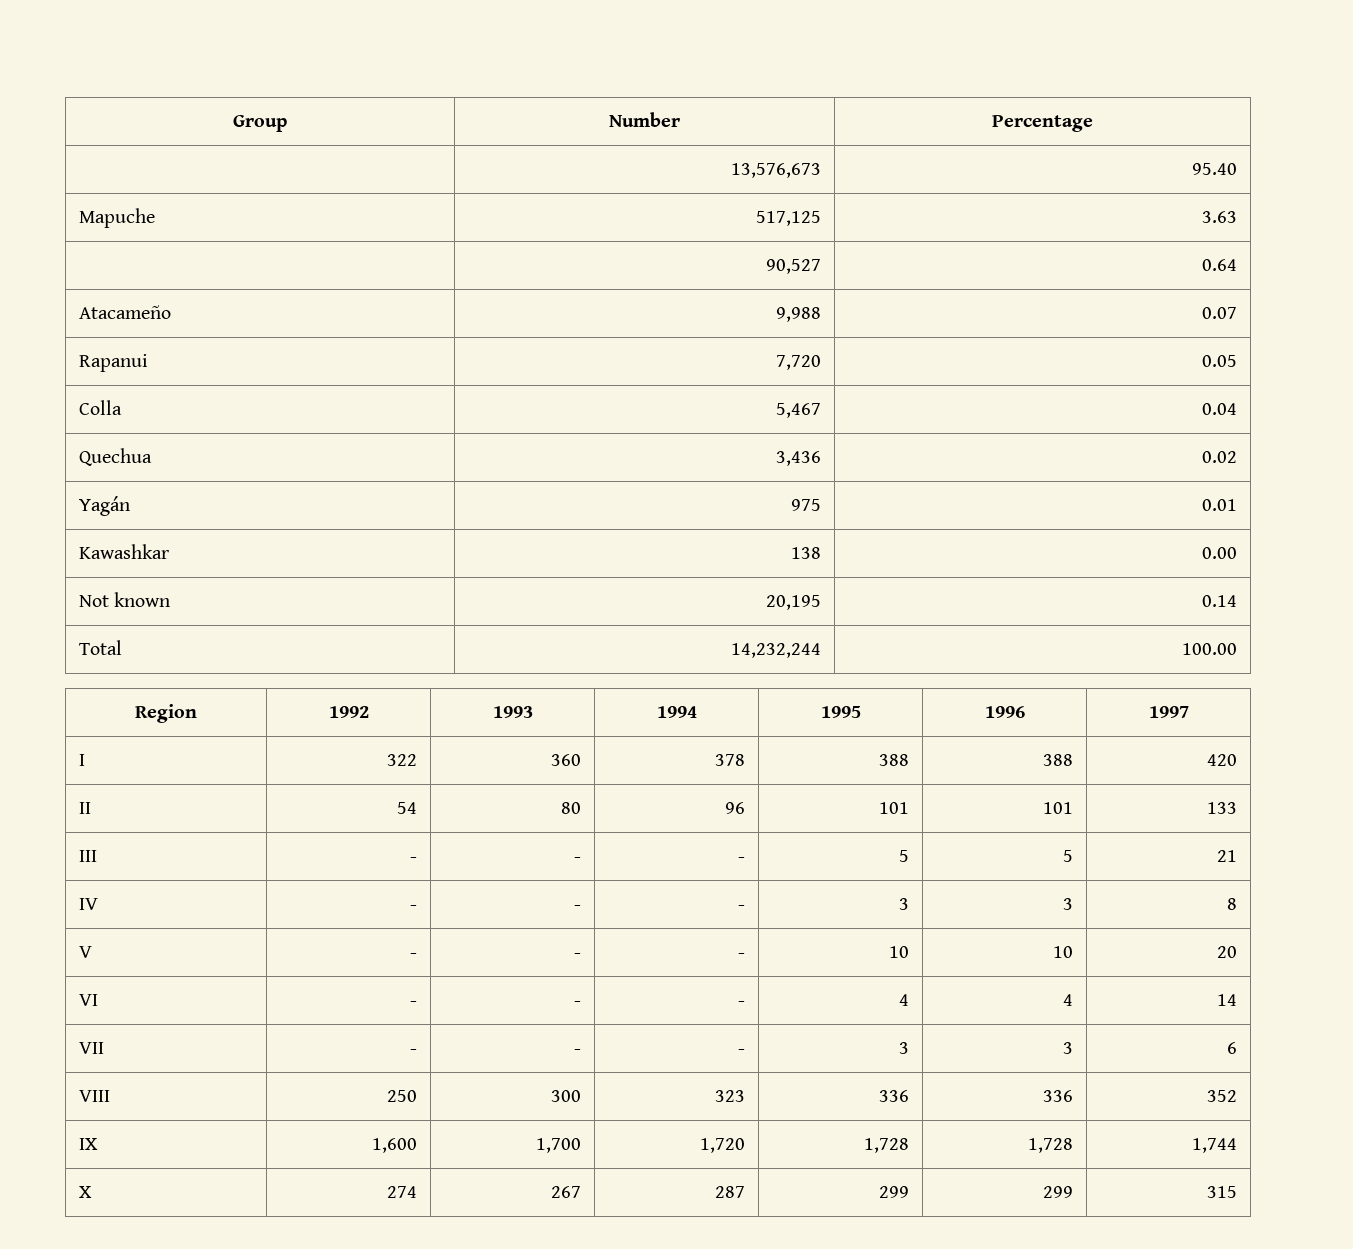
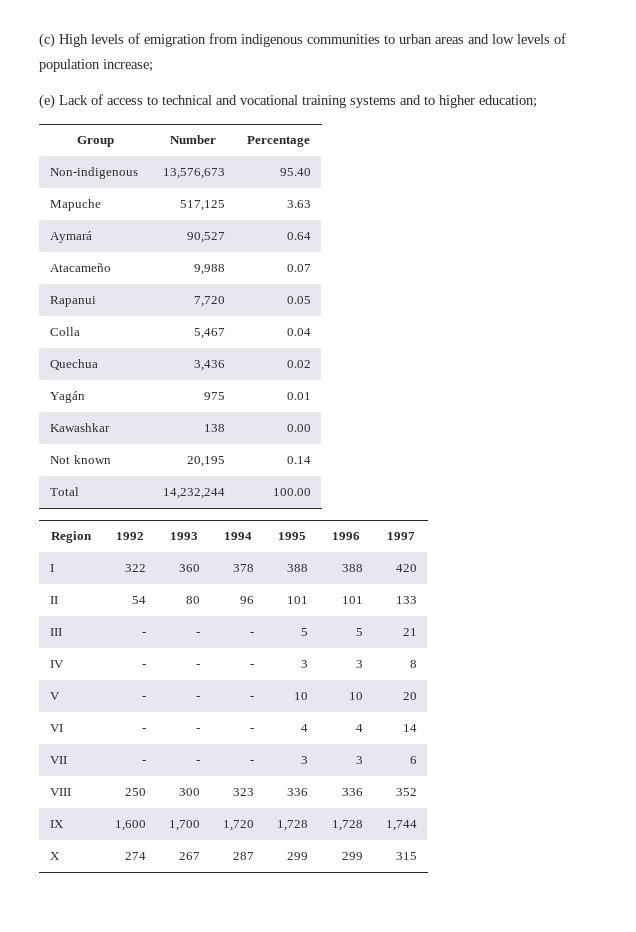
+ (c) High levels of emigration from indigenous communities to urban areas and low levels of population increase;
+ (e) Lack of access to technical and vocational training systems and to higher education;
- | 13,576,673 | 95.40
+ Non-indigenous | 13,576,673 | 95.40
- | 90,527 | 0.64
+ Aymará | 90,527 | 0.64

